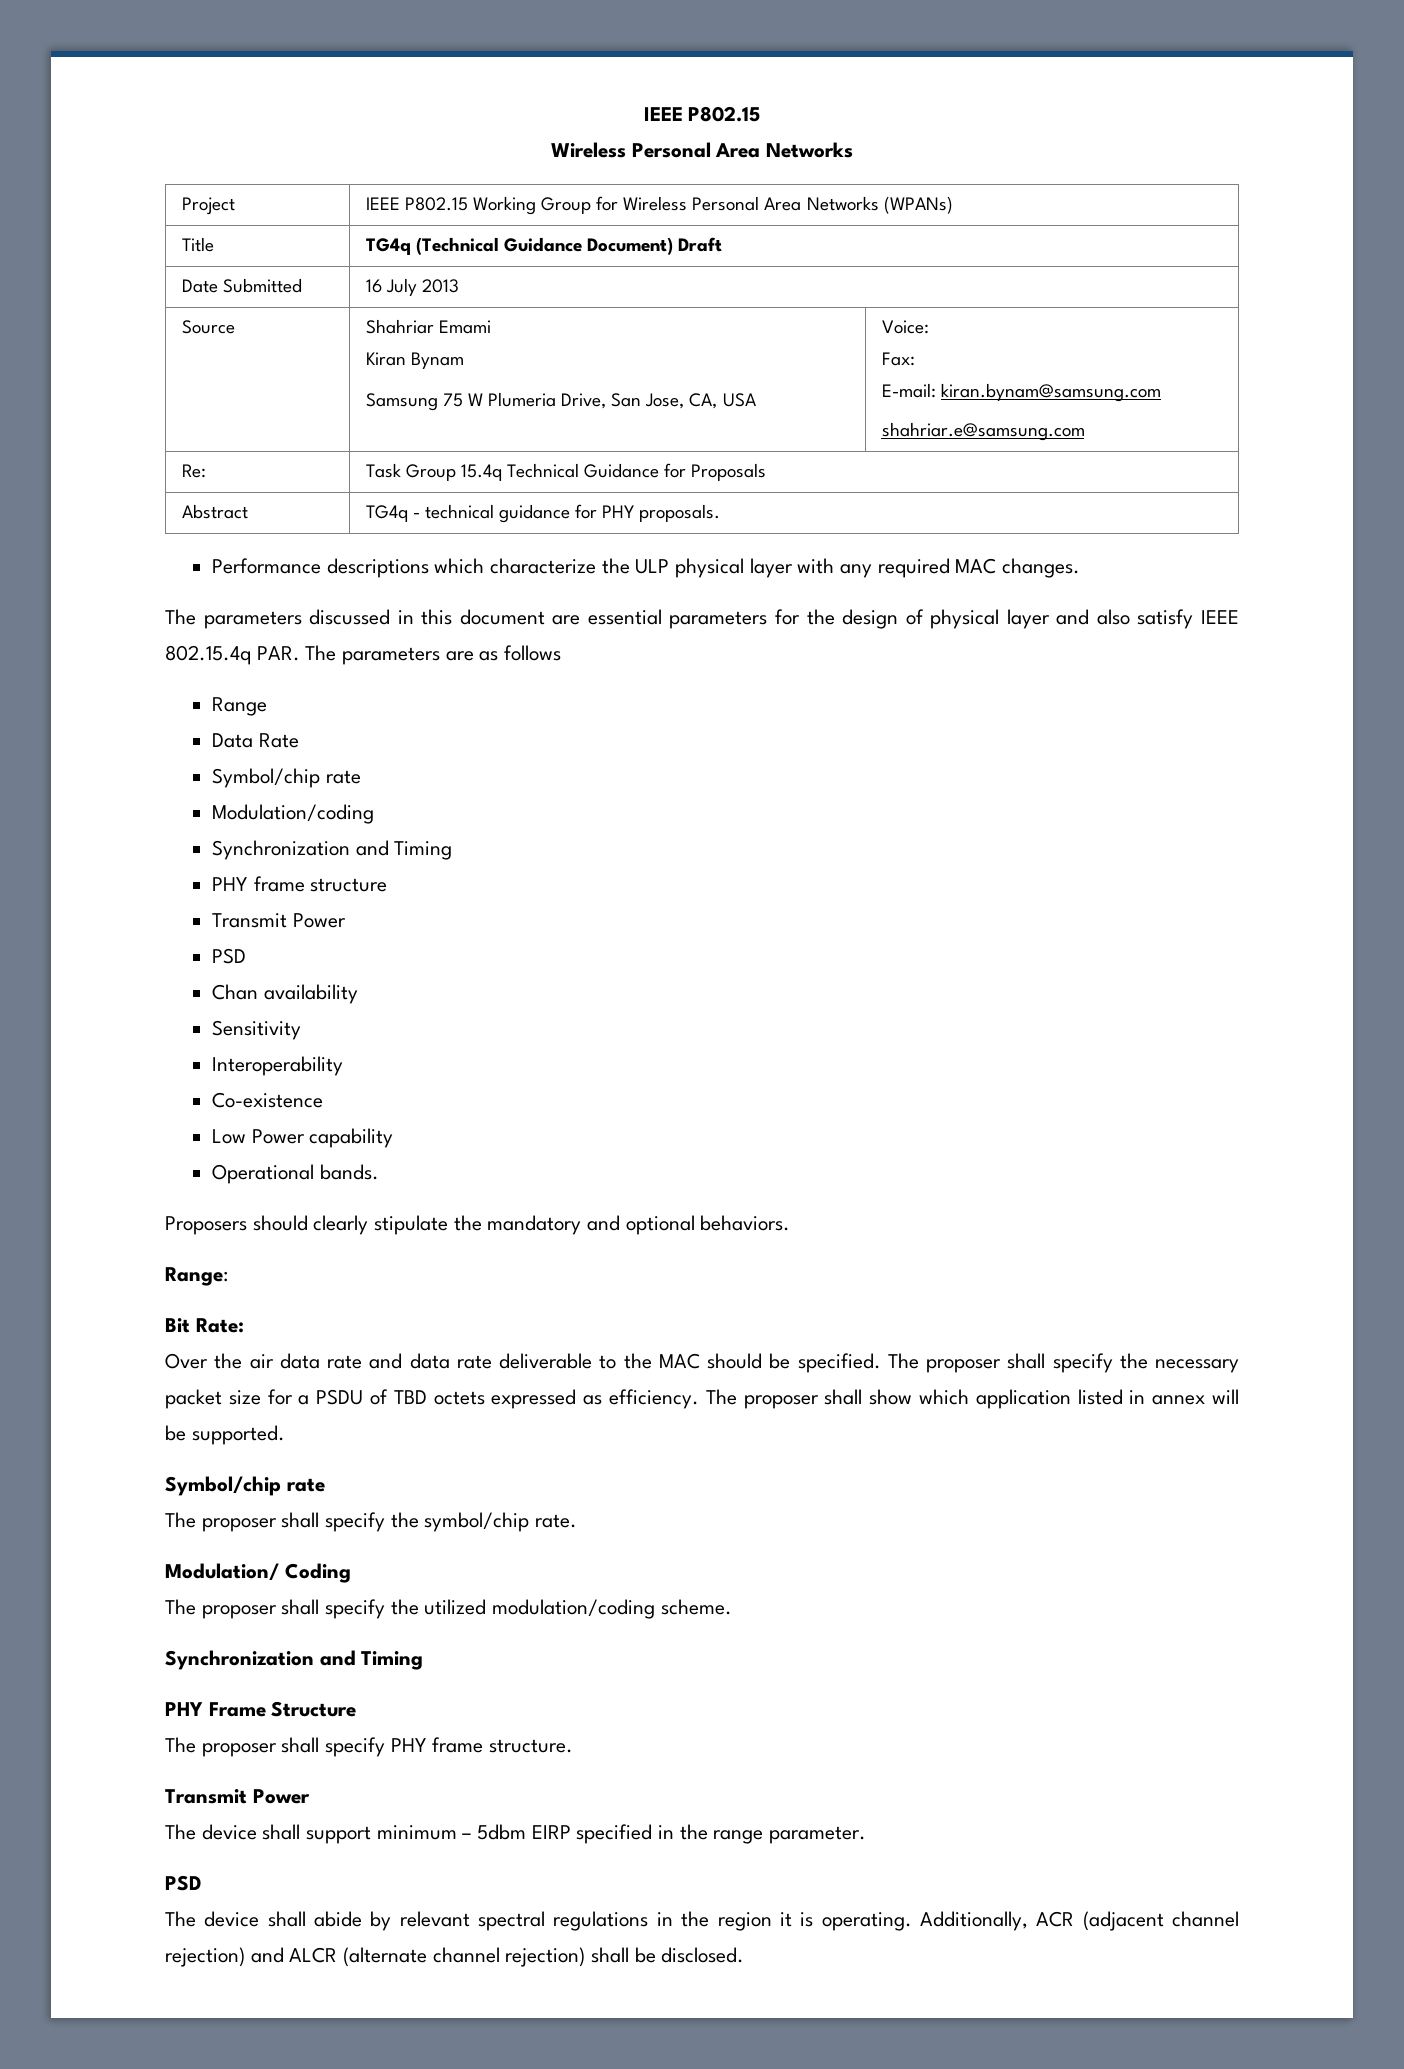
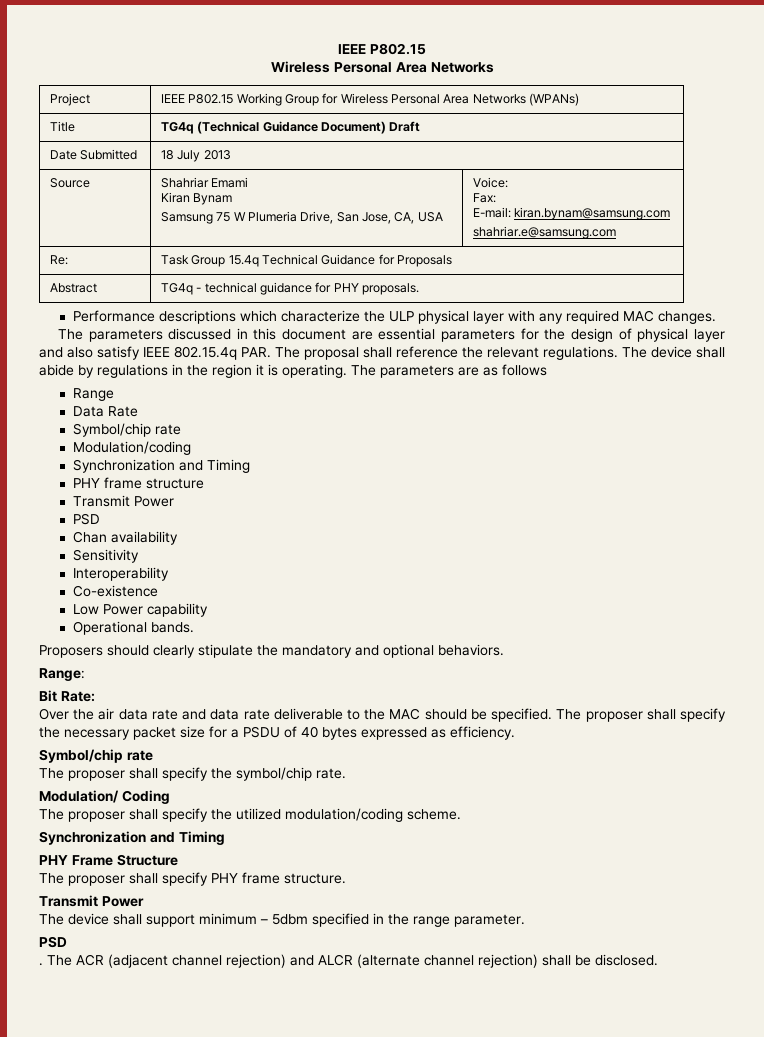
- Date Submitted | 16 July 2013
+ Date Submitted | 18 July 2013
- The parameters discussed in this document are essential parameters for the design of physical layer and also satisfy IEEE 802.15.4q PAR. The parameters are as follows
+ The parameters discussed in this document are essential parameters for the design of physical layer and also satisfy IEEE 802.15.4q PAR. The proposal shall reference the relevant regulations. The device shall abide by regulations in the region it is operating. The parameters are as follows
- The proposer shall specify the necessary packet size for a PSDU of TBD octets expressed as efficiency. The proposer shall show which application listed in annex will be supported.
+ The proposer shall specify the necessary packet size for a PSDU of 40 bytes expressed as efficiency.
- The device shall support minimum – 5dbm EIRP specified in the range parameter.
+ The device shall support minimum – 5dbm specified in the range parameter.
- The device shall abide by relevant spectral regulations in the region it is operating. Additionally, ACR (adjacent channel rejection) and ALCR (alternate channel rejection) shall be disclosed.
+ . The ACR (adjacent channel rejection) and ALCR (alternate channel rejection) shall be disclosed.

